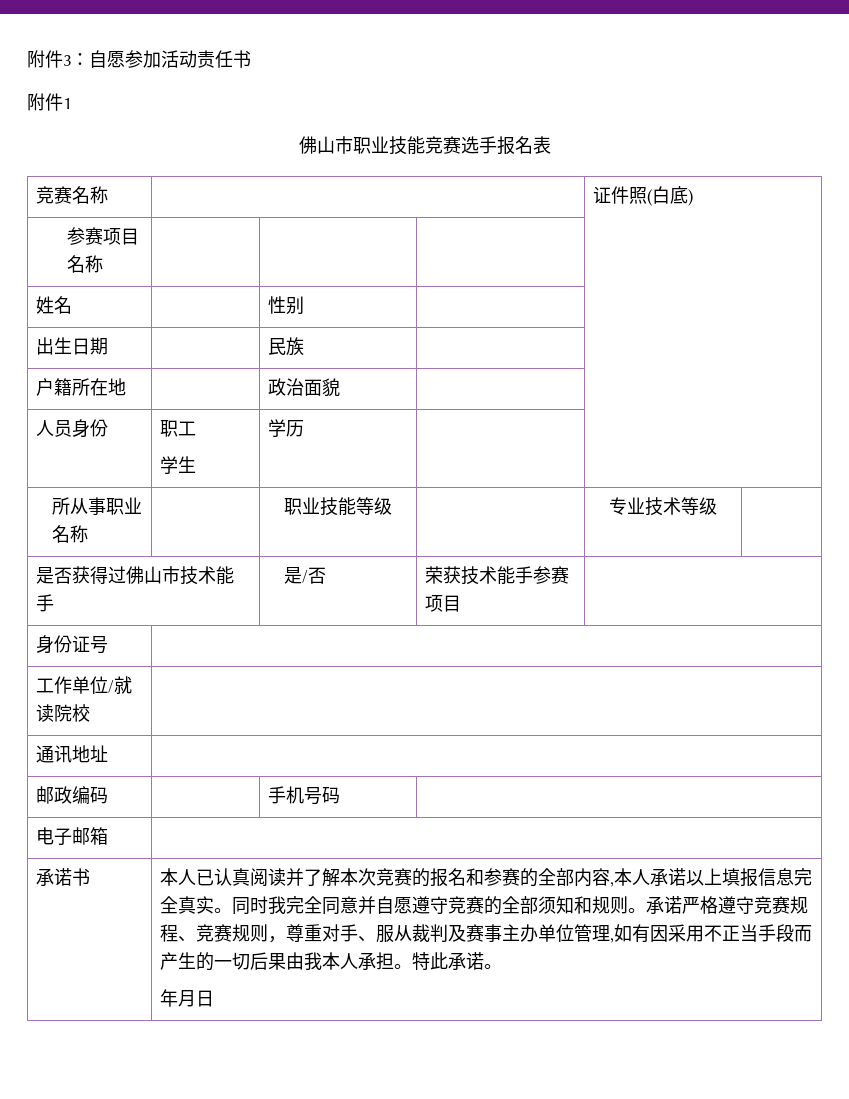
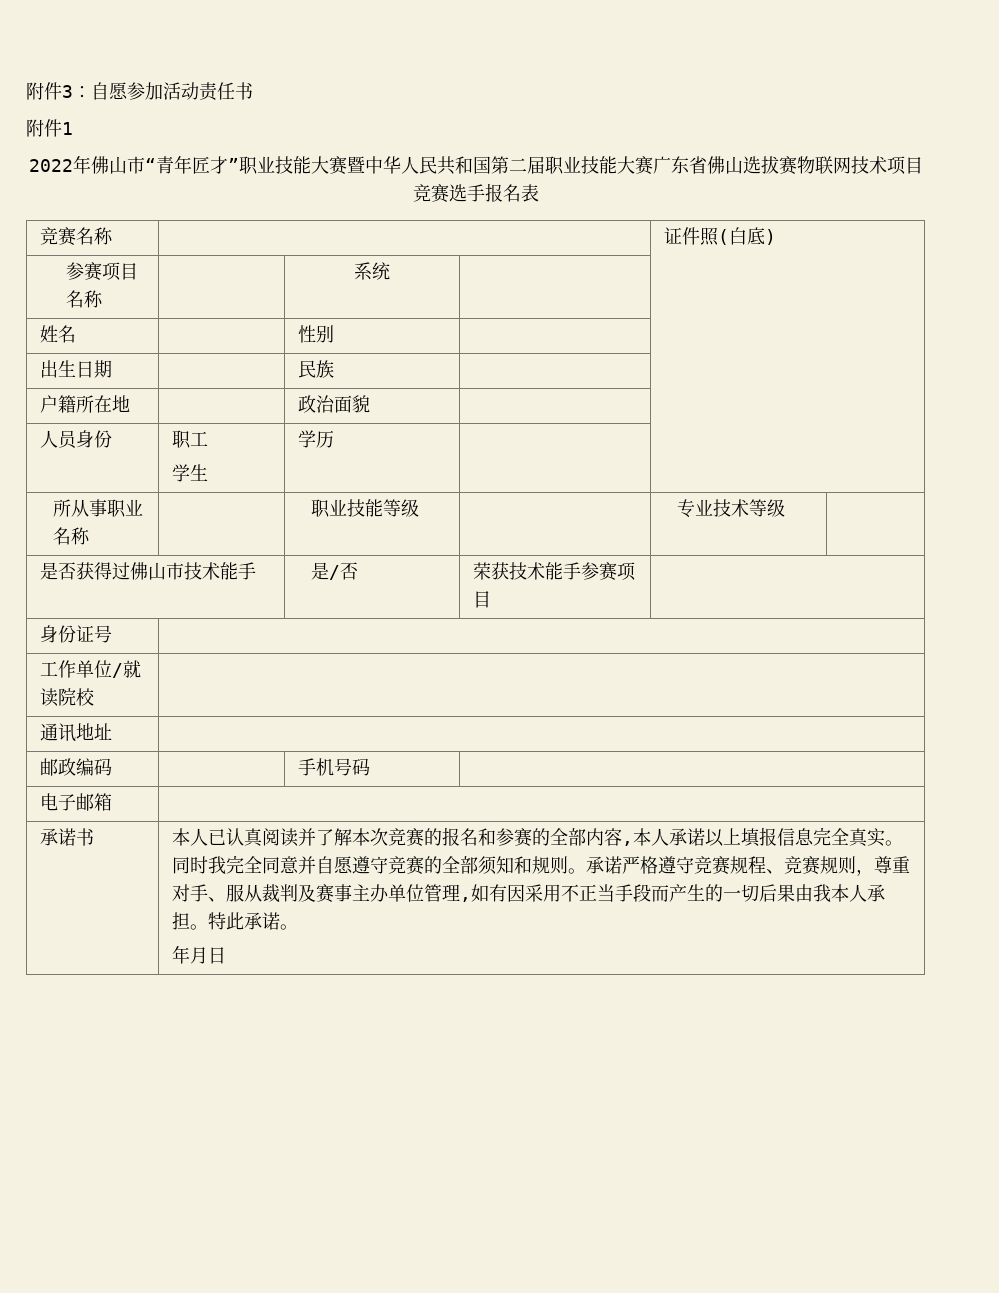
- 佛山市职业技能竞赛选手报名表
+ 2022年佛山市“青年匠才”职业技能大赛暨中华人民共和国第二届职业技能大赛广东省佛山选拔赛物联网技术项目竞赛选手报名表
- 参赛项目名称 | | | |
+ 参赛项目名称 | | 系统 | |

